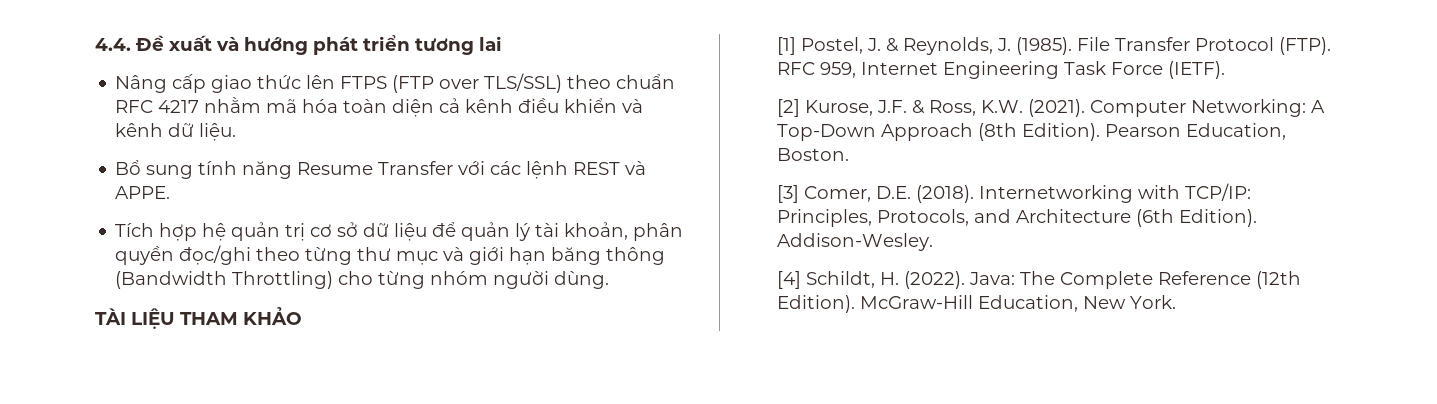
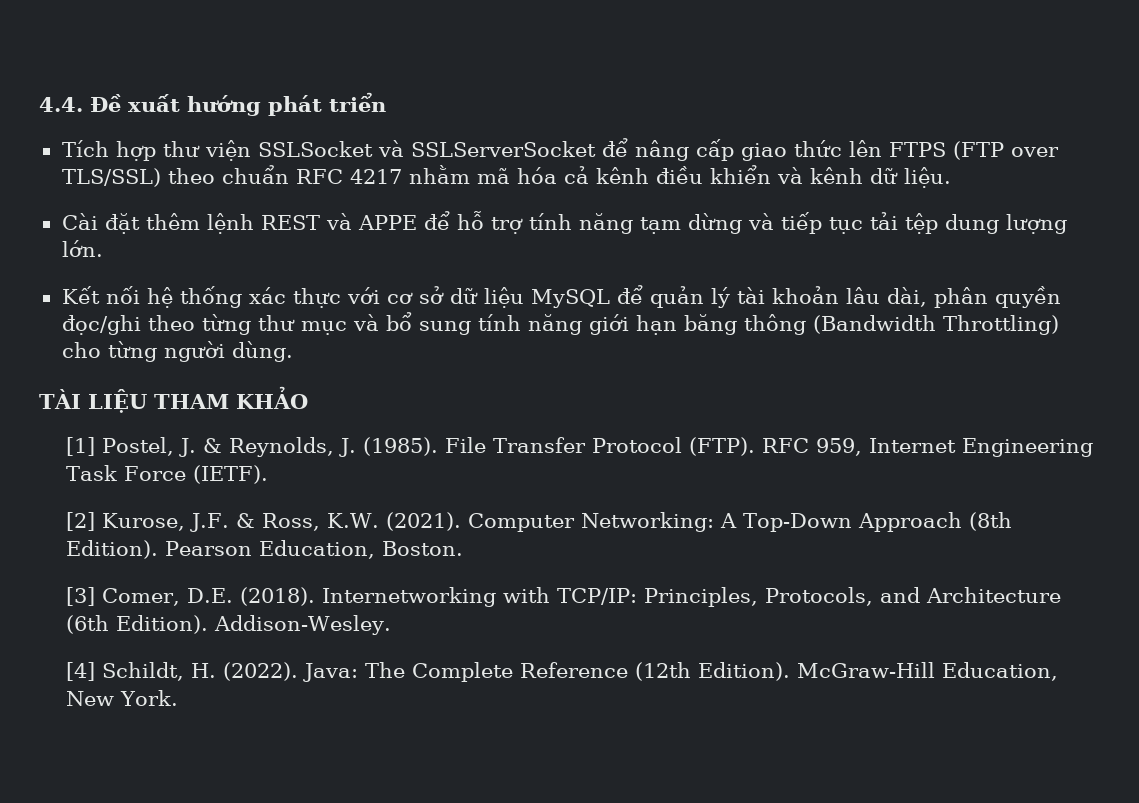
- 4.4. Đề xuất và hướng phát triển tương lai
- Nâng cấp giao thức lên FTPS (FTP over TLS/SSL) theo chuẩn RFC 4217 nhằm mã hóa toàn diện cả kênh điều khiển và kênh dữ liệu.
+ 4.4. Đề xuất hướng phát triển
+ Tích hợp thư viện SSLSocket và SSLServerSocket để nâng cấp giao thức lên FTPS (FTP over TLS/SSL) theo chuẩn RFC 4217 nhằm mã hóa cả kênh điều khiển và kênh dữ liệu.
- Bổ sung tính năng Resume Transfer với các lệnh REST và APPE.
- Tích hợp hệ quản trị cơ sở dữ liệu để quản lý tài khoản, phân quyền đọc/ghi theo từng thư mục và giới hạn băng thông (Bandwidth Throttling) cho từng nhóm người dùng.
+ Cài đặt thêm lệnh REST và APPE để hỗ trợ tính năng tạm dừng và tiếp tục tải tệp dung lượng lớn.
+ Kết nối hệ thống xác thực với cơ sở dữ liệu MySQL để quản lý tài khoản lâu dài, phân quyền đọc/ghi theo từng thư mục và bổ sung tính năng giới hạn băng thông (Bandwidth Throttling) cho từng người dùng.

